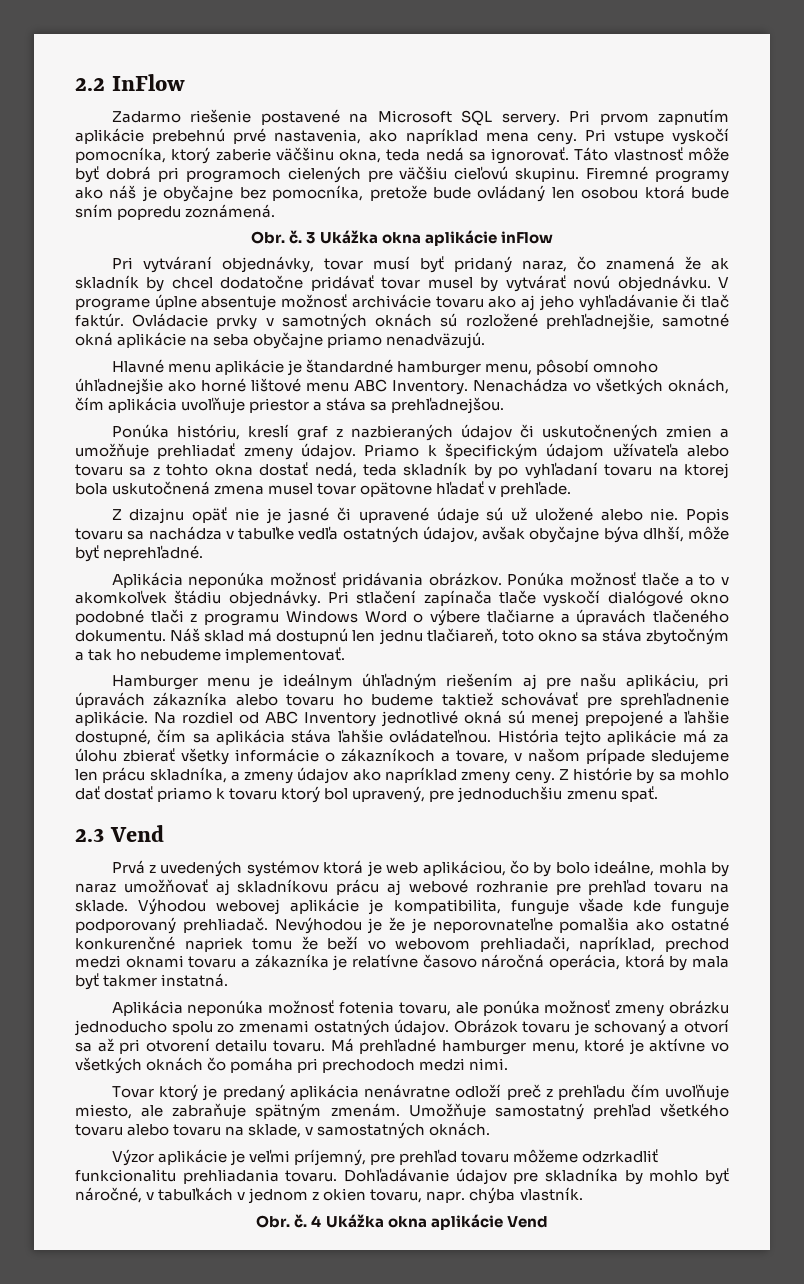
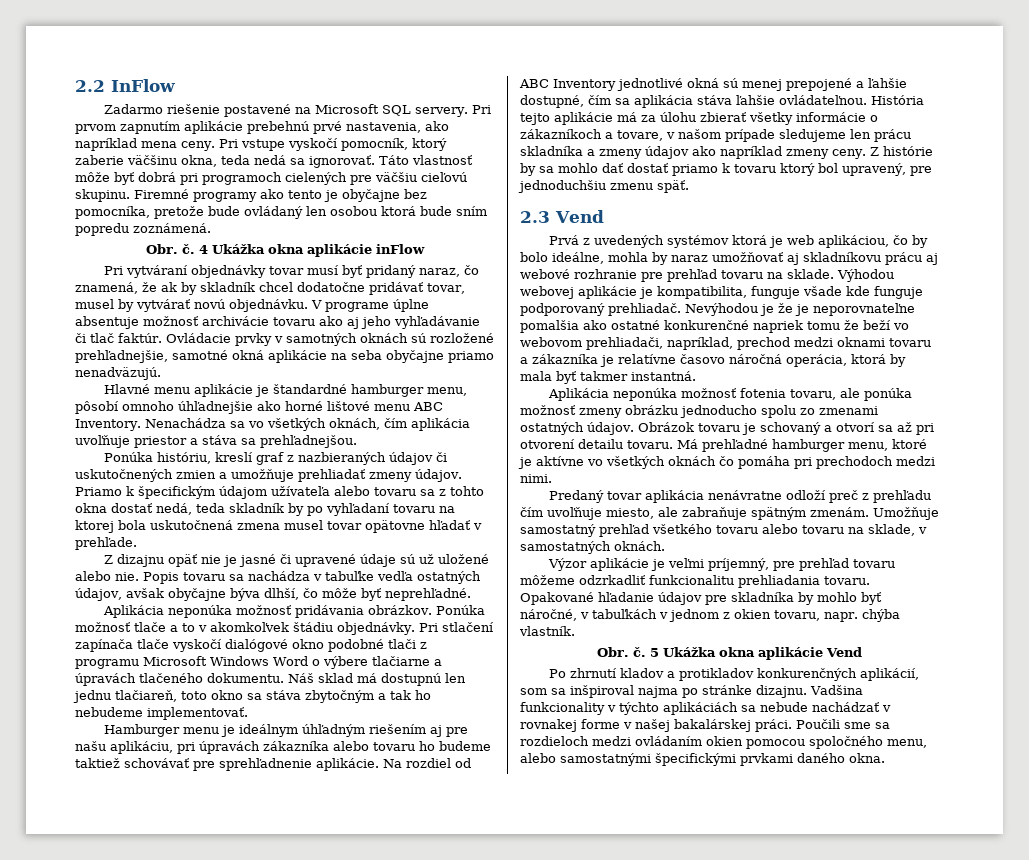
- Pri vstupe vyskočí pomocníka, ktorý zaberie väčšinu okna, teda nedá sa ignorovať.
+ Pri vstupe vyskočí pomocník, ktorý zaberie väčšinu okna, teda nedá sa ignorovať.
- Firemné programy ako náš je obyčajne bez pomocníka, pretože bude ovládaný len osobou ktorá bude sním popredu zoznámená.
+ Firemné programy ako tento je obyčajne bez pomocníka, pretože bude ovládaný len osobou ktorá bude sním popredu zoznámená.
- 3 Ukážka okna aplikácie inFlow
+ 4 Ukážka okna aplikácie inFlow
- Pri vytváraní objednávky, tovar musí byť pridaný naraz, čo znamená že ak skladník by chcel dodatočne pridávať tovar musel by vytvárať novú objednávku.
+ Pri vytváraní objednávky tovar musí byť pridaný naraz, čo znamená, že ak by skladník chcel dodatočne pridávať tovar, musel by vytvárať novú objednávku.
- Nenachádza vo všetkých oknách, čím aplikácia uvoľňuje priestor a stáva sa prehľadnejšou.
+ Nenachádza sa vo všetkých oknách, čím aplikácia uvoľňuje priestor a stáva sa prehľadnejšou.
- Popis tovaru sa nachádza v tabuľke vedľa ostatných údajov, avšak obyčajne býva dlhší, môže byť neprehľadné.
+ Popis tovaru sa nachádza v tabuľke vedľa ostatných údajov, avšak obyčajne býva dlhší, čo môže byť neprehľadné.
- Pri stlačení zapínača tlače vyskočí dialógové okno podobné tlači z programu Windows Word o výbere tlačiarne a úpravách tlačeného dokumentu.
+ Pri stlačení zapínača tlače vyskočí dialógové okno podobné tlači z programu Microsoft Windows Word o výbere tlačiarne a úpravách tlačeného dokumentu.
- História tejto aplikácie má za úlohu zbierať všetky informácie o zákazníkoch a tovare, v našom prípade sledujeme len prácu skladníka, a zmeny údajov ako napríklad zmeny ceny.
+ História tejto aplikácie má za úlohu zbierať všetky informácie o zákazníkoch a tovare, v našom prípade sledujeme len prácu skladníka a zmeny údajov ako napríklad zmeny ceny.
- Z histórie by sa mohlo dať dostať priamo k tovaru ktorý bol upravený, pre jednoduchšiu zmenu spať.
+ Z histórie by sa mohlo dať dostať priamo k tovaru ktorý bol upravený, pre jednoduchšiu zmenu späť.
- Nevýhodou je že je neporovnateľne pomalšia ako ostatné konkurenčné napriek tomu že beží vo webovom prehliadači, napríklad, prechod medzi oknami tovaru a zákazníka je relatívne časovo náročná operácia, ktorá by mala byť takmer instatná.
+ Nevýhodou je že je neporovnateľne pomalšia ako ostatné konkurenčné napriek tomu že beží vo webovom prehliadači, napríklad, prechod medzi oknami tovaru a zákazníka je relatívne časovo náročná operácia, ktorá by mala byť takmer instantná.
- Tovar ktorý je predaný aplikácia nenávratne odloží preč z prehľadu čím uvoľňuje miesto, ale zabraňuje spätným zmenám.
+ Predaný tovar aplikácia nenávratne odloží preč z prehľadu čím uvoľňuje miesto, ale zabraňuje spätným zmenám.
- Dohľadávanie údajov pre skladníka by mohlo byť náročné, v tabuľkách v jednom z okien tovaru, napr. chýba vlastník.
+ Opakované hľadanie údajov pre skladníka by mohlo byť náročné, v tabuľkách v jednom z okien tovaru, napr. chýba vlastník.
- 4 Ukážka okna aplikácie Vend
+ 5 Ukážka okna aplikácie Vend
+ Po zhrnutí kladov a protikladov konkurenčných aplikácií, som sa inšpiroval najma po stránke dizajnu. Vadšina funkcionality v týchto aplikáciách sa nebude nachádzať v rovnakej forme v našej bakalárskej práci. Poučili sme sa rozdieloch medzi ovládaním okien pomocou spoločného menu, alebo samostatnými špecifickými prvkami daného okna.

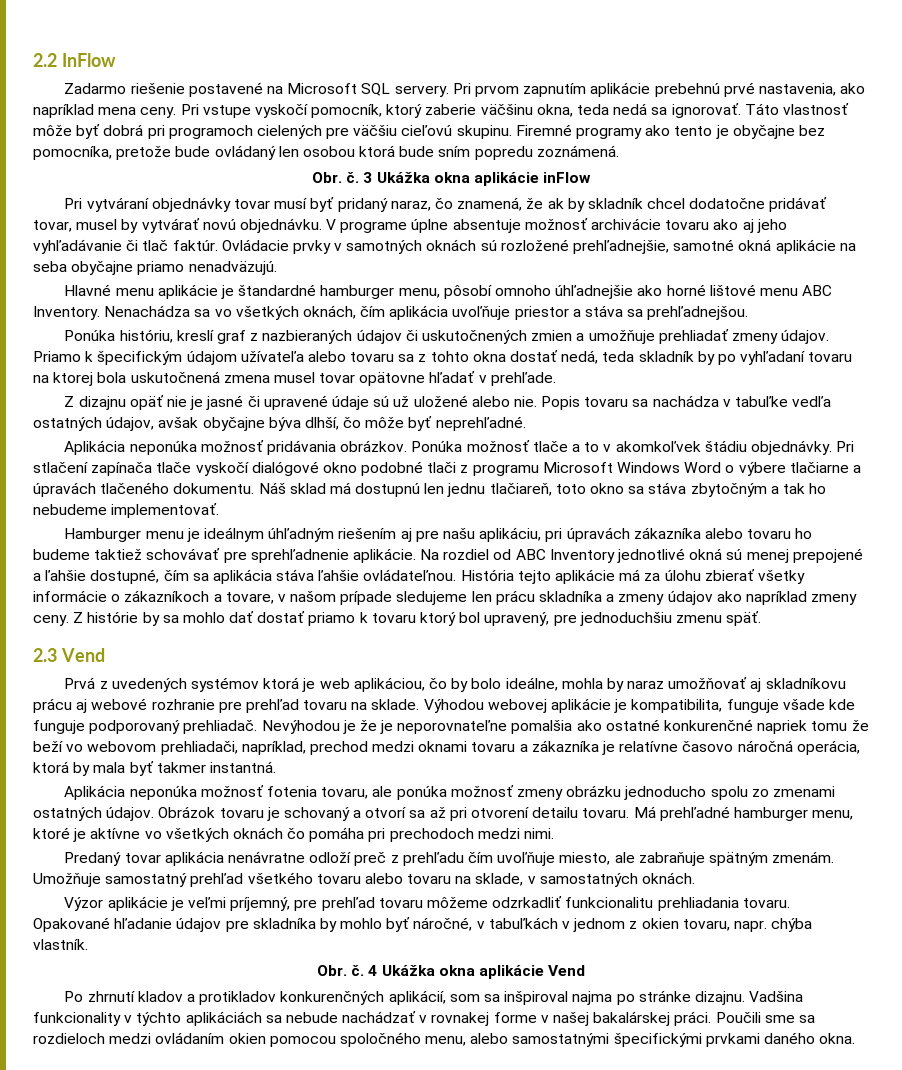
- 4 Ukážka okna aplikácie inFlow
+ 3 Ukážka okna aplikácie inFlow
- 5 Ukážka okna aplikácie Vend
+ 4 Ukážka okna aplikácie Vend

